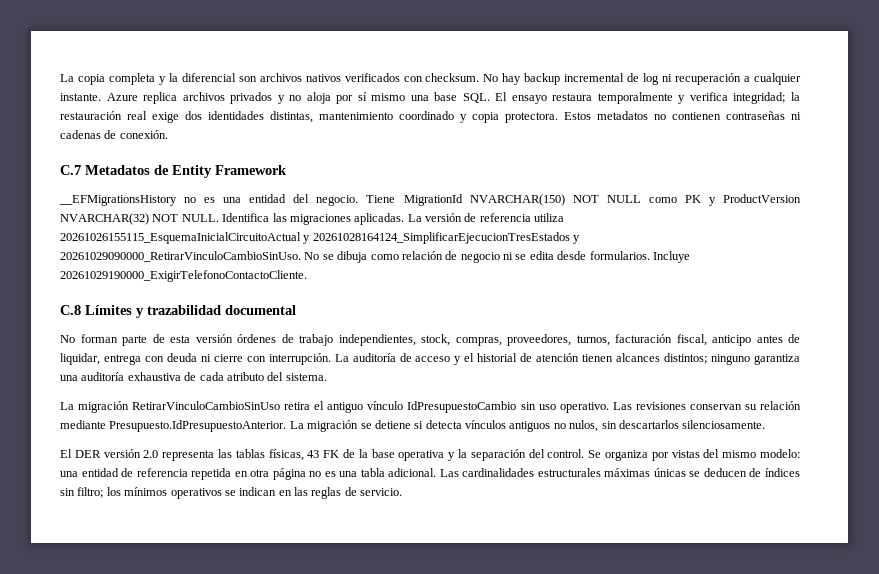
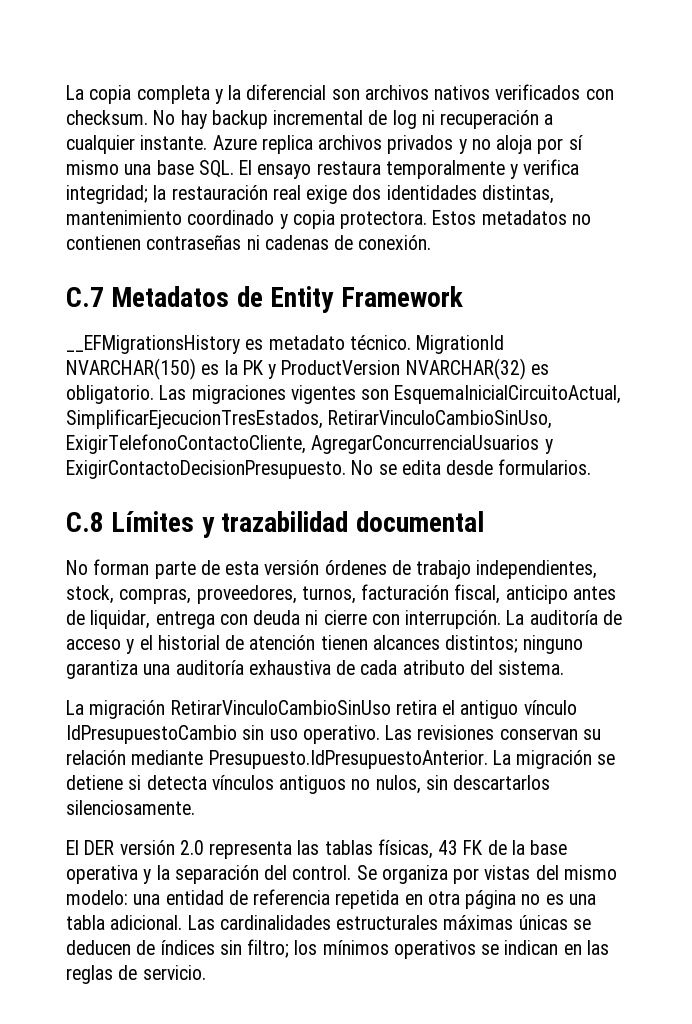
- __EFMigrationsHistory no es una entidad del negocio. Tiene MigrationId NVARCHAR(150) NOT NULL como PK y ProductVersion NVARCHAR(32) NOT NULL. Identifica las migraciones aplicadas. La versión de referencia utiliza 20261026155115_EsquemaInicialCircuitoActual y 20261028164124_SimplificarEjecucionTresEstados y 20261029090000_RetirarVinculoCambioSinUso. No se dibuja como relación de negocio ni se edita desde formularios. Incluye 20261029190000_ExigirTelefonoContactoCliente.
+ __EFMigrationsHistory es metadato técnico. MigrationId NVARCHAR(150) es la PK y ProductVersion NVARCHAR(32) es obligatorio. Las migraciones vigentes son EsquemaInicialCircuitoActual, SimplificarEjecucionTresEstados, RetirarVinculoCambioSinUso, ExigirTelefonoContactoCliente, AgregarConcurrenciaUsuarios y ExigirContactoDecisionPresupuesto. No se edita desde formularios.

